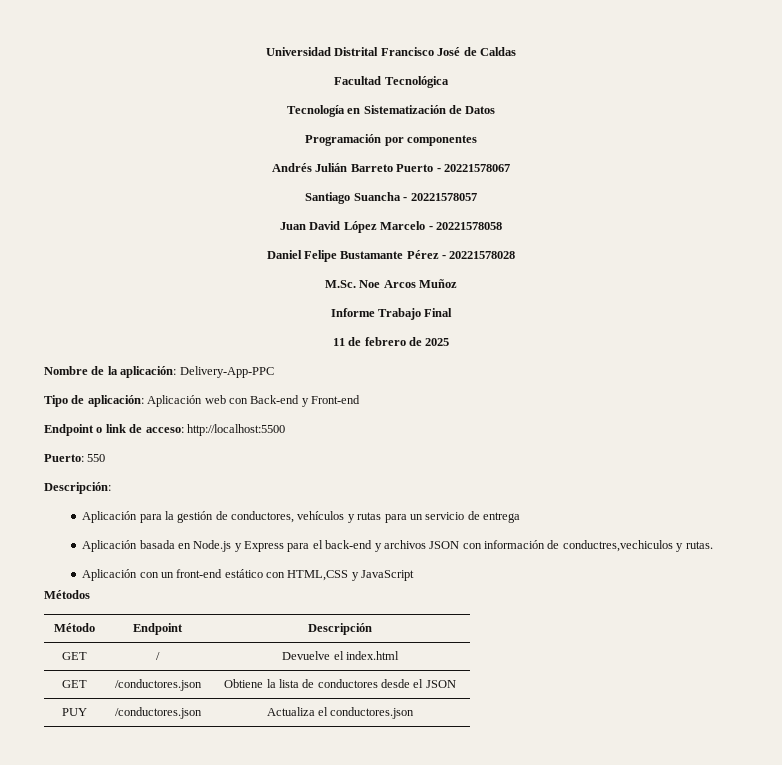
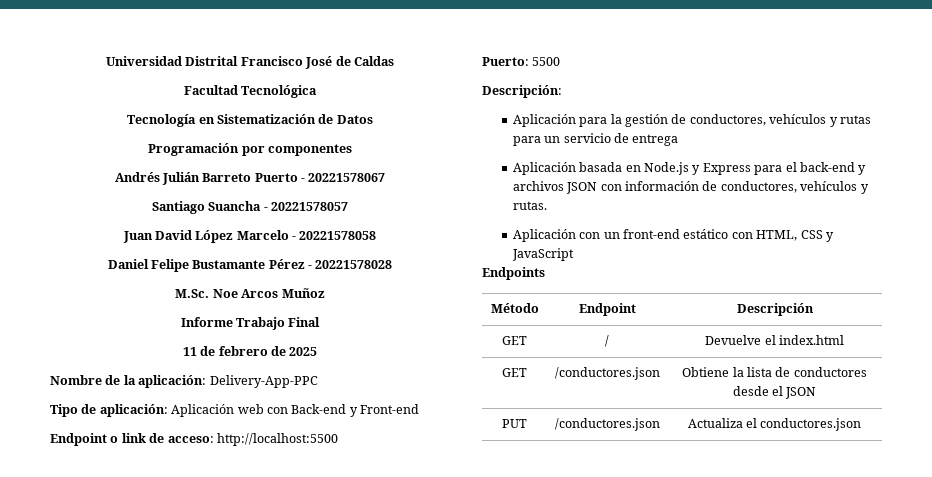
- Puerto: 550
+ Puerto: 5500
- Aplicación basada en Node.js y Express para el back-end y archivos JSON con información de conductres,vechiculos y rutas.
+ Aplicación basada en Node.js y Express para el back-end y archivos JSON con información de conductores, vehículos y rutas.
- Aplicación con un front-end estático con HTML,CSS y JavaScript
+ Aplicación con un front-end estático con HTML, CSS y JavaScript
- Métodos
+ Endpoints
- PUY | /conductores.json | Actualiza el conductores.json
+ PUT | /conductores.json | Actualiza el conductores.json

